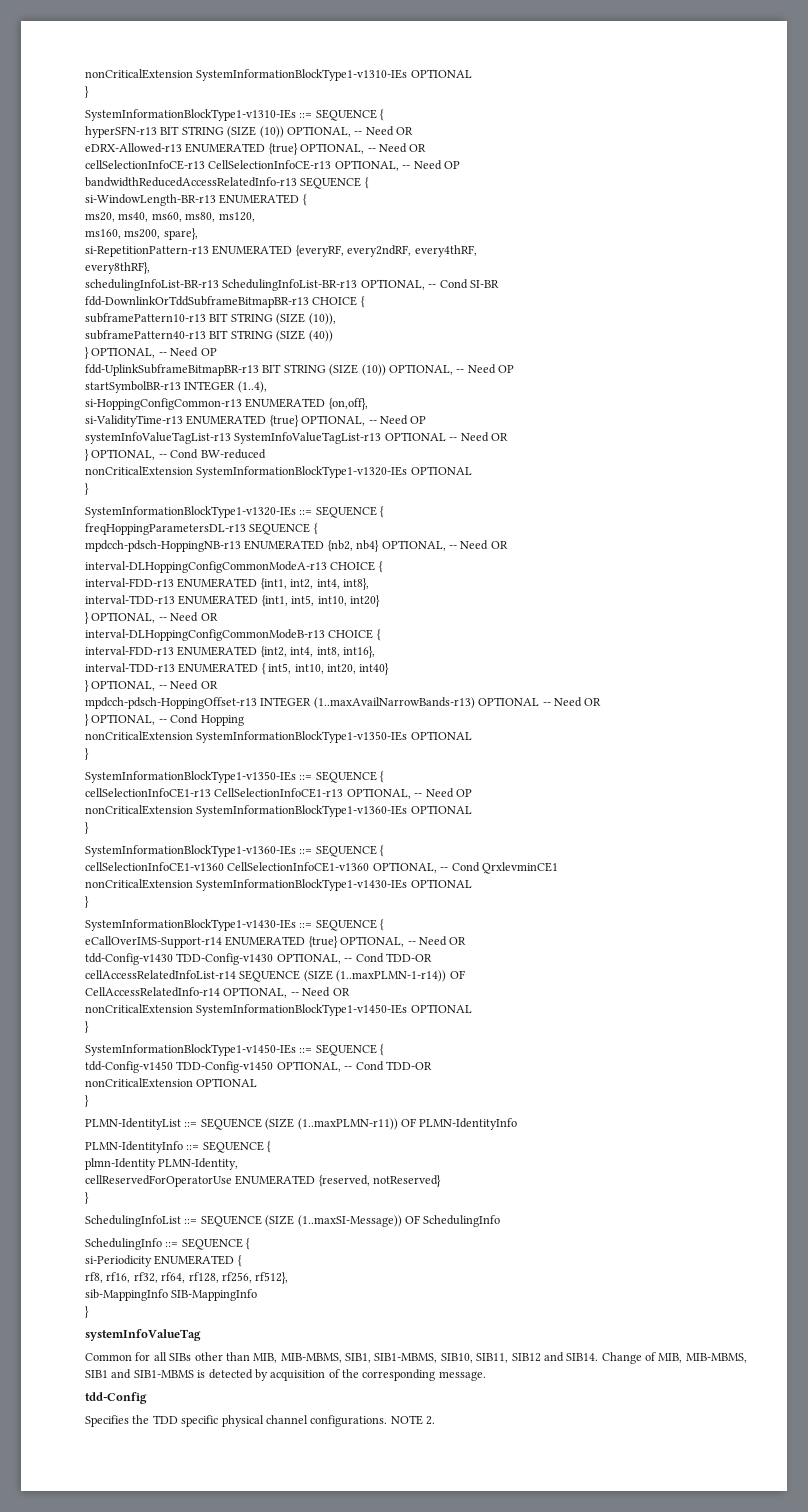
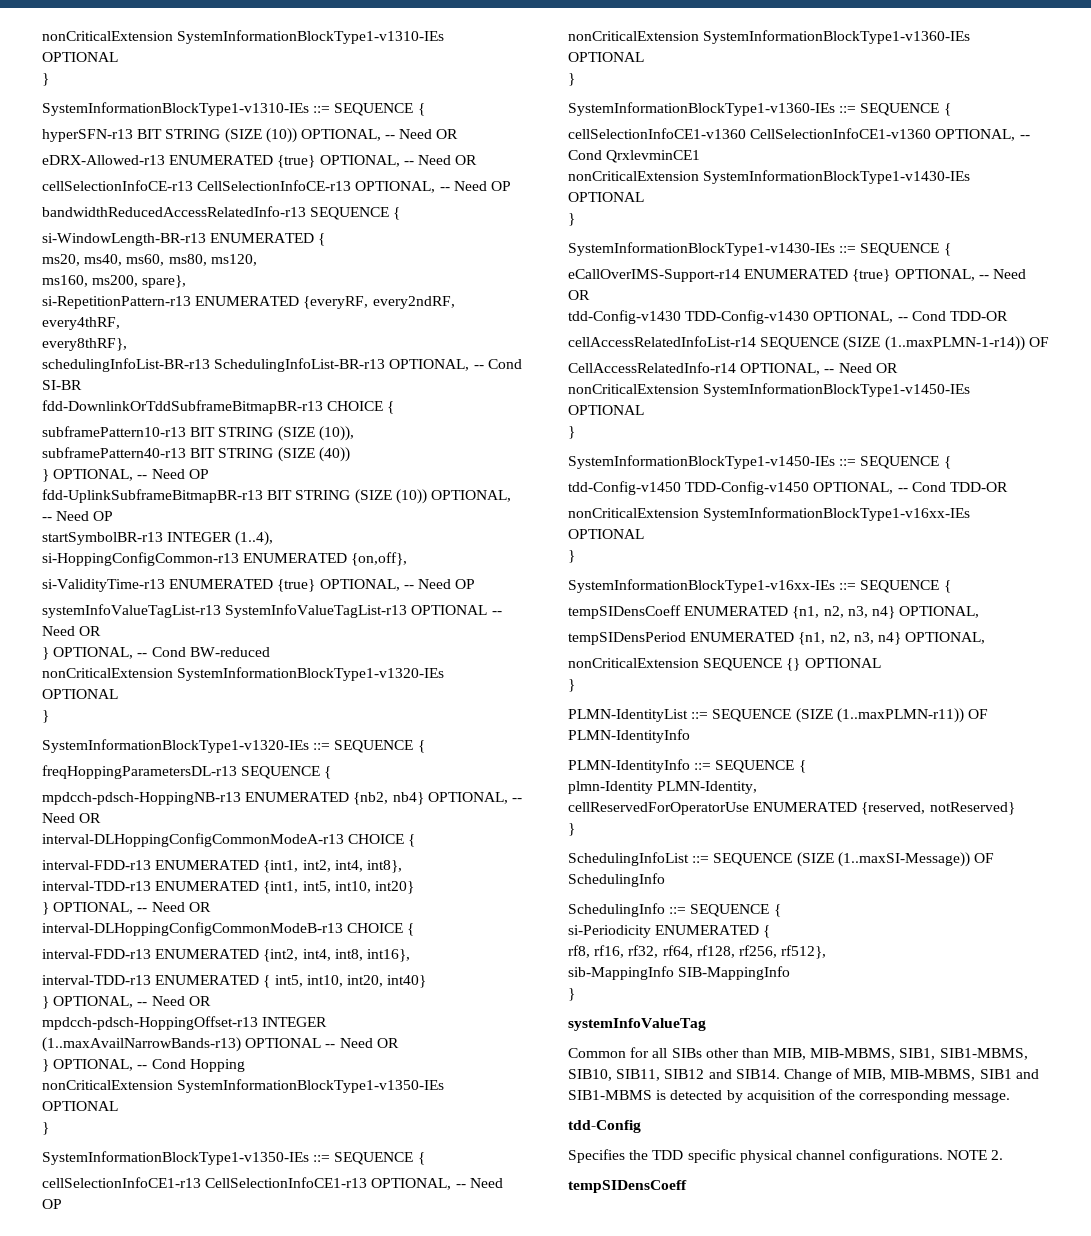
- nonCriticalExtension OPTIONAL
+ nonCriticalExtension SystemInformationBlockType1-v16xx-IEs OPTIONAL
+ }
+ SystemInformationBlockType1-v16xx-IEs ::= SEQUENCE {
+ tempSIDensCoeff ENUMERATED {n1, n2, n3, n4} OPTIONAL,
+ tempSIDensPeriod ENUMERATED {n1, n2, n3, n4} OPTIONAL,
+ nonCriticalExtension SEQUENCE {} OPTIONAL
  NOTE 2.
+ tempSIDensCoeff

